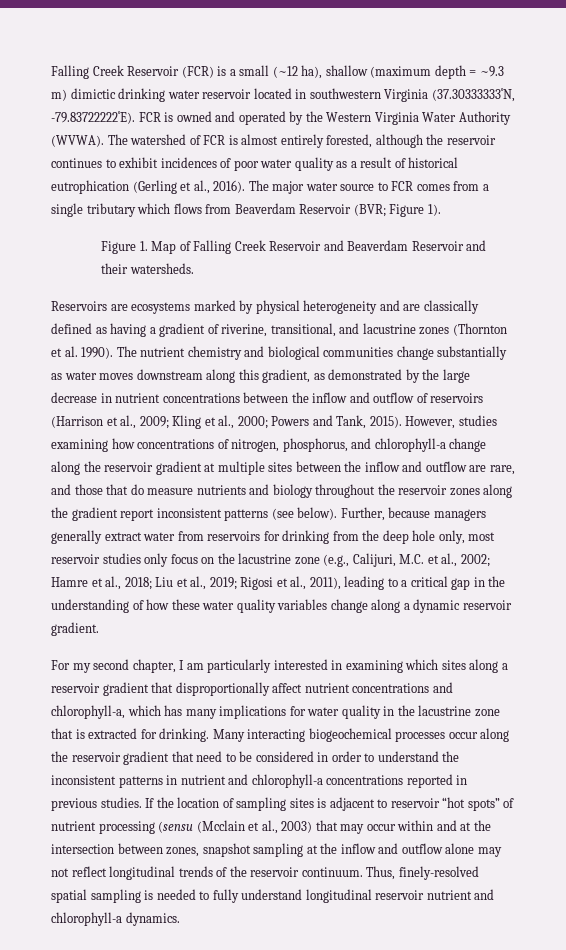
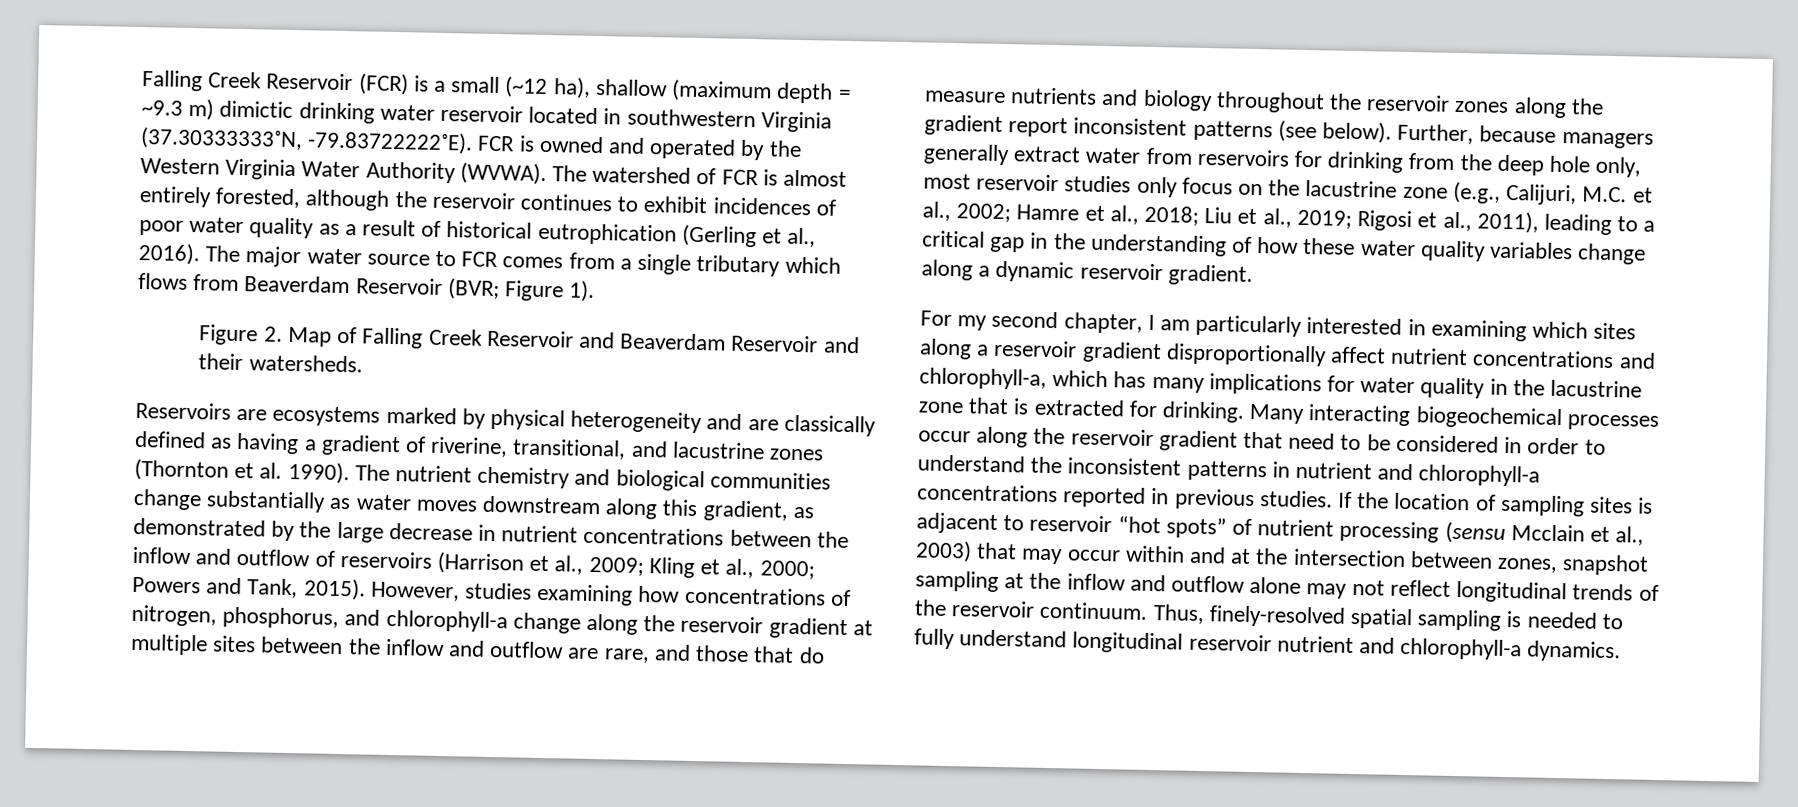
- Figure 1. Map of Falling Creek Reservoir and Beaverdam Reservoir and their watersheds.
+ Figure 2. Map of Falling Creek Reservoir and Beaverdam Reservoir and their watersheds.
- For my second chapter, I am particularly interested in examining which sites along a reservoir gradient that disproportionally affect nutrient concentrations and chlorophyll-a, which has many implications for water quality in the lacustrine zone that is extracted for drinking.
+ For my second chapter, I am particularly interested in examining which sites along a reservoir gradient disproportionally affect nutrient concentrations and chlorophyll-a, which has many implications for water quality in the lacustrine zone that is extracted for drinking.
- If the location of sampling sites is adjacent to reservoir “hot spots” of nutrient processing (sensu (Mcclain et al., 2003) that may occur within and at the intersection between zones, snapshot sampling at the inflow and outflow alone may not reflect longitudinal trends of the reservoir continuum.
+ If the location of sampling sites is adjacent to reservoir “hot spots” of nutrient processing (sensu Mcclain et al., 2003) that may occur within and at the intersection between zones, snapshot sampling at the inflow and outflow alone may not reflect longitudinal trends of the reservoir continuum.

